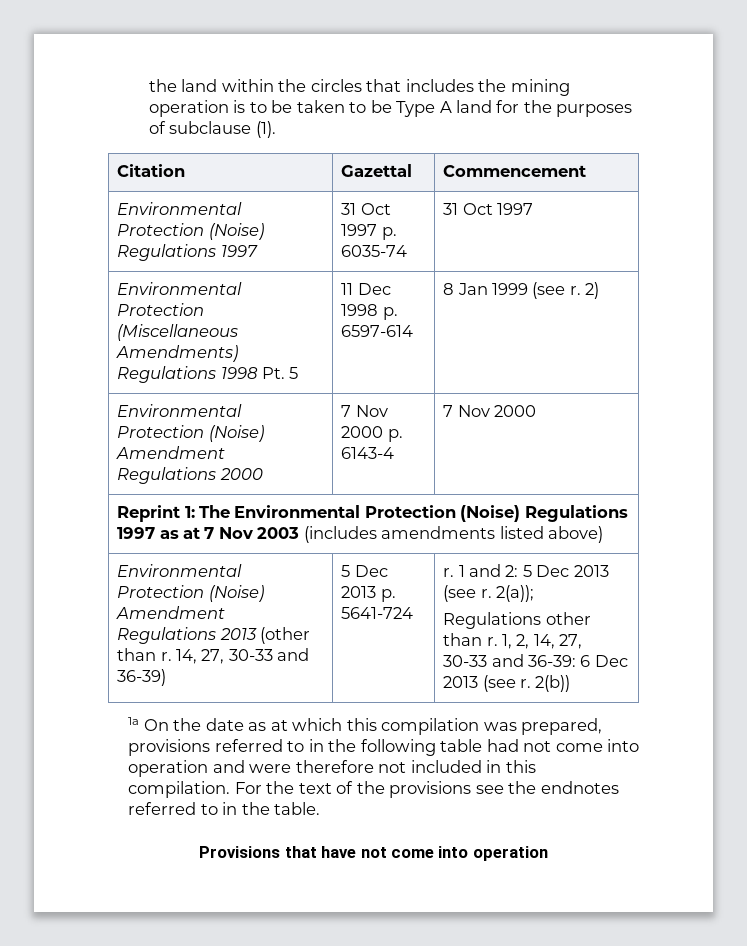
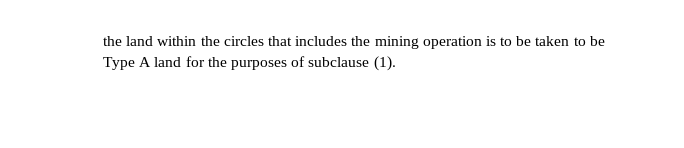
- Citation | Gazettal | Commencement
- Environmental Protection (Noise) Regulations 1997 | 31 Oct 1997 p. 6035-74 | 31 Oct 1997
- Environmental Protection (Miscellaneous Amendments) Regulations 1998 Pt. 5 | 11 Dec 1998 p. 6597-614 | 8 Jan 1999 (see r. 2)
- Environmental Protection (Noise) Amendment Regulations 2000 | 7 Nov 2000 p. 6143-4 | 7 Nov 2000
- Reprint 1: The Environmental Protection (Noise) Regulations 1997 as at 7 Nov 2003 (includes amendments listed above)
- Environmental Protection (Noise) Amendment Regulations 2013 (other than r. 14, 27, 30-33 and 36-39) | 5 Dec 2013 p. 5641-724 | r. 1 and 2: 5 Dec 2013 (see r. 2(a));
- Regulations other than r. 1, 2, 14, 27, 30-33 and 36-39: 6 Dec 2013 (see r. 2(b))
- 1a On the date as at which this compilation was prepared, provisions referred to in the following table had not come into operation and were therefore not included in this compilation. For the text of the provisions see the endnotes referred to in the table.
- Provisions that have not come into operation

